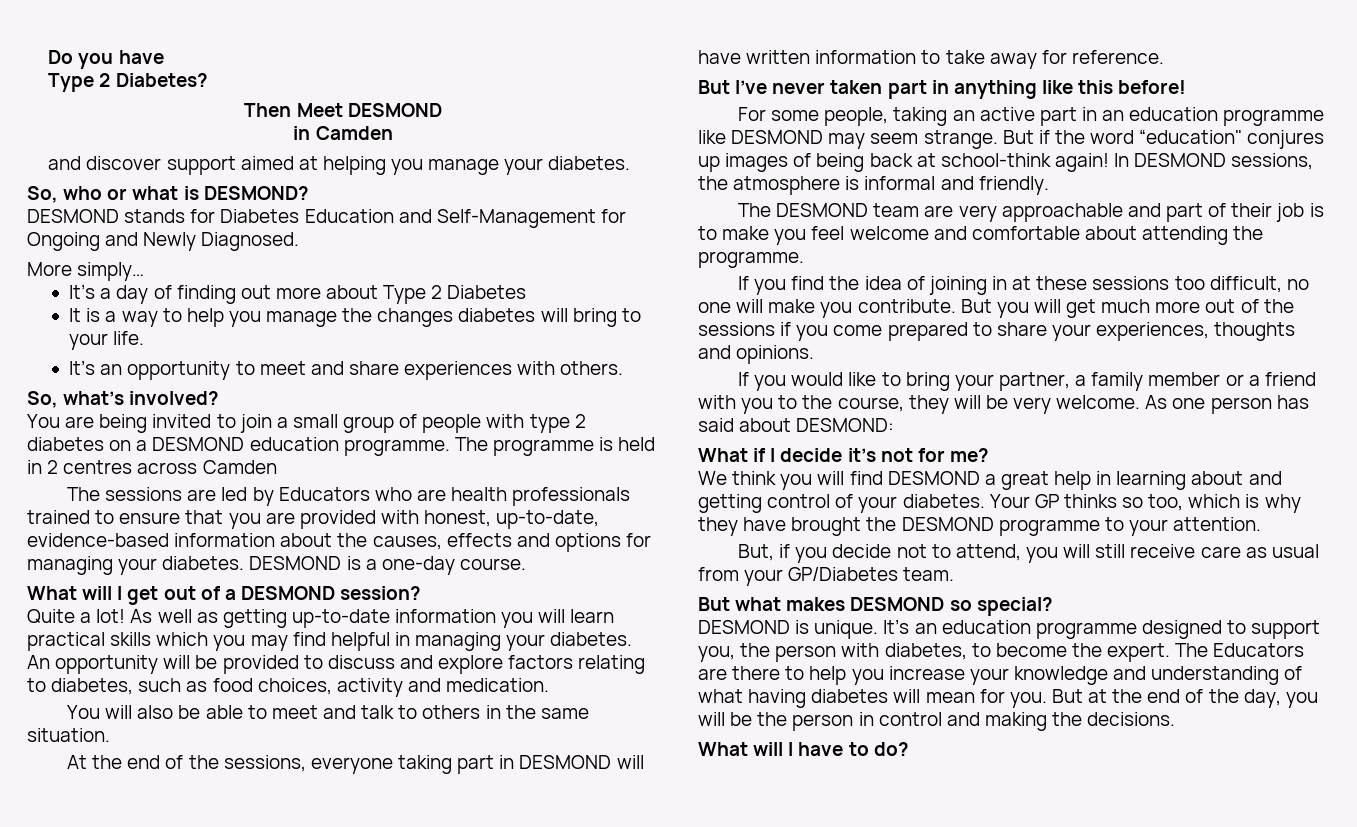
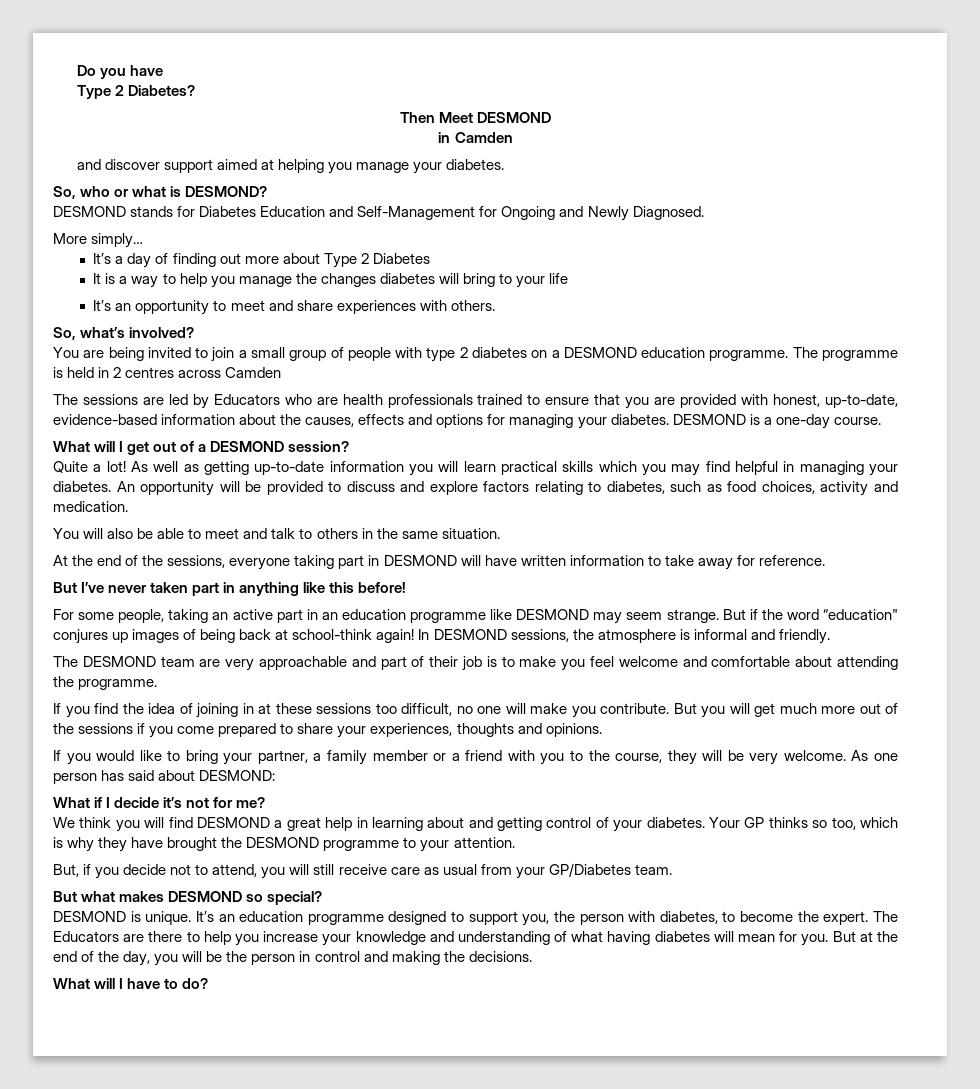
- It is a way to help you manage the changes diabetes will bring to your life.
+ It is a way to help you manage the changes diabetes will bring to your life

